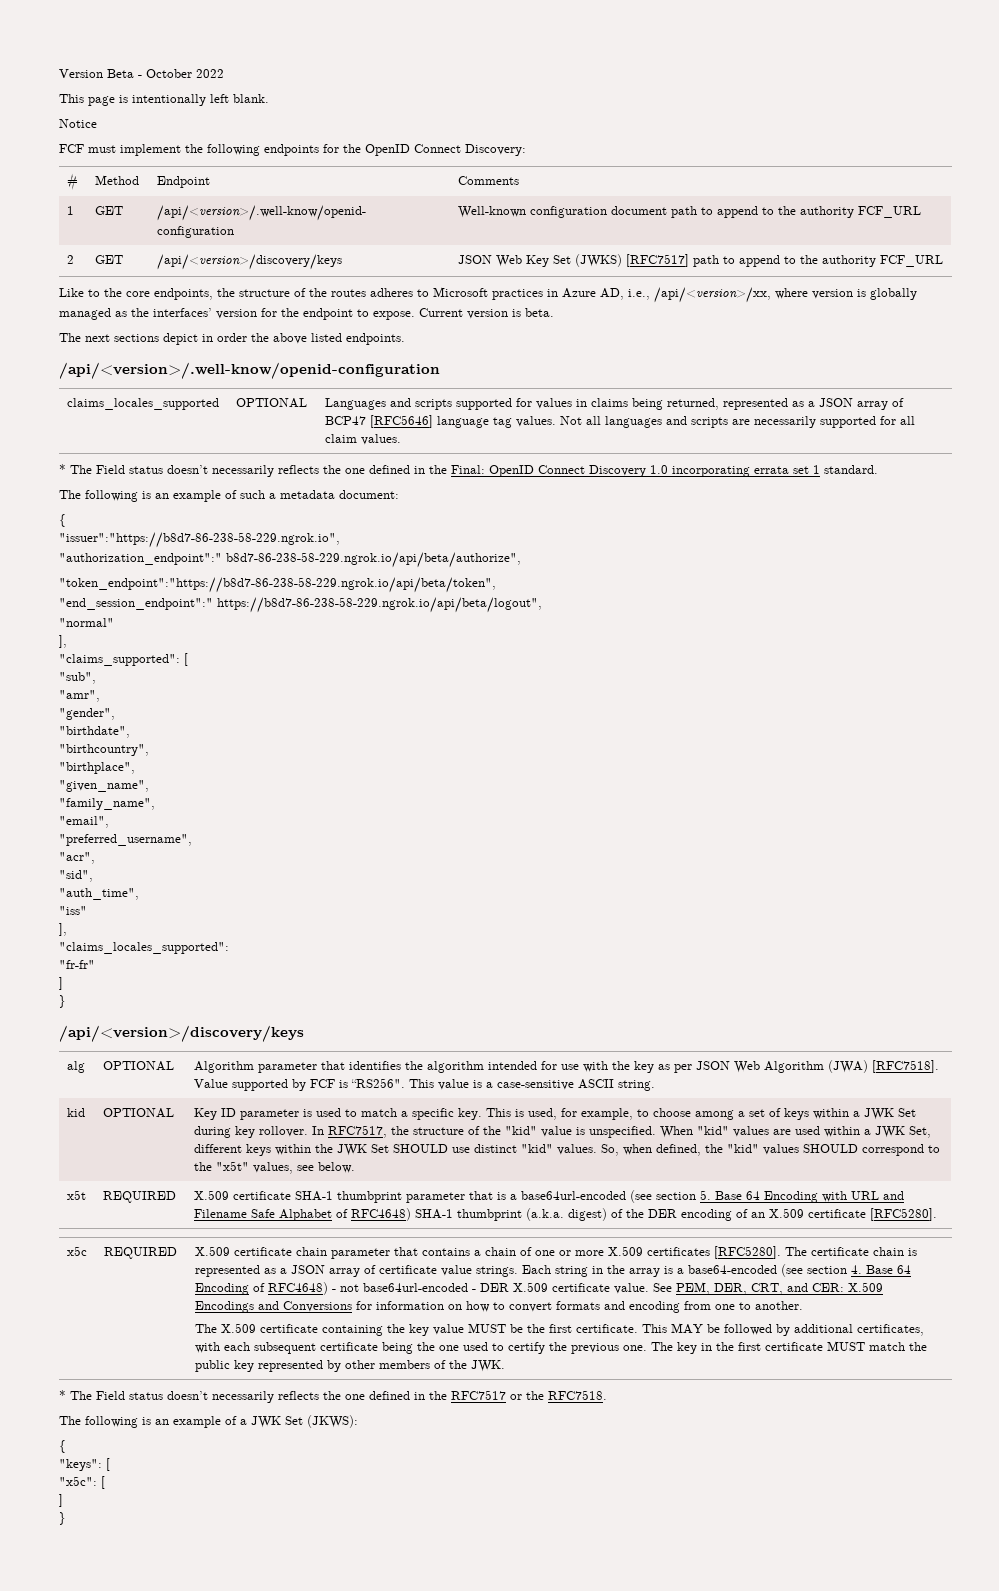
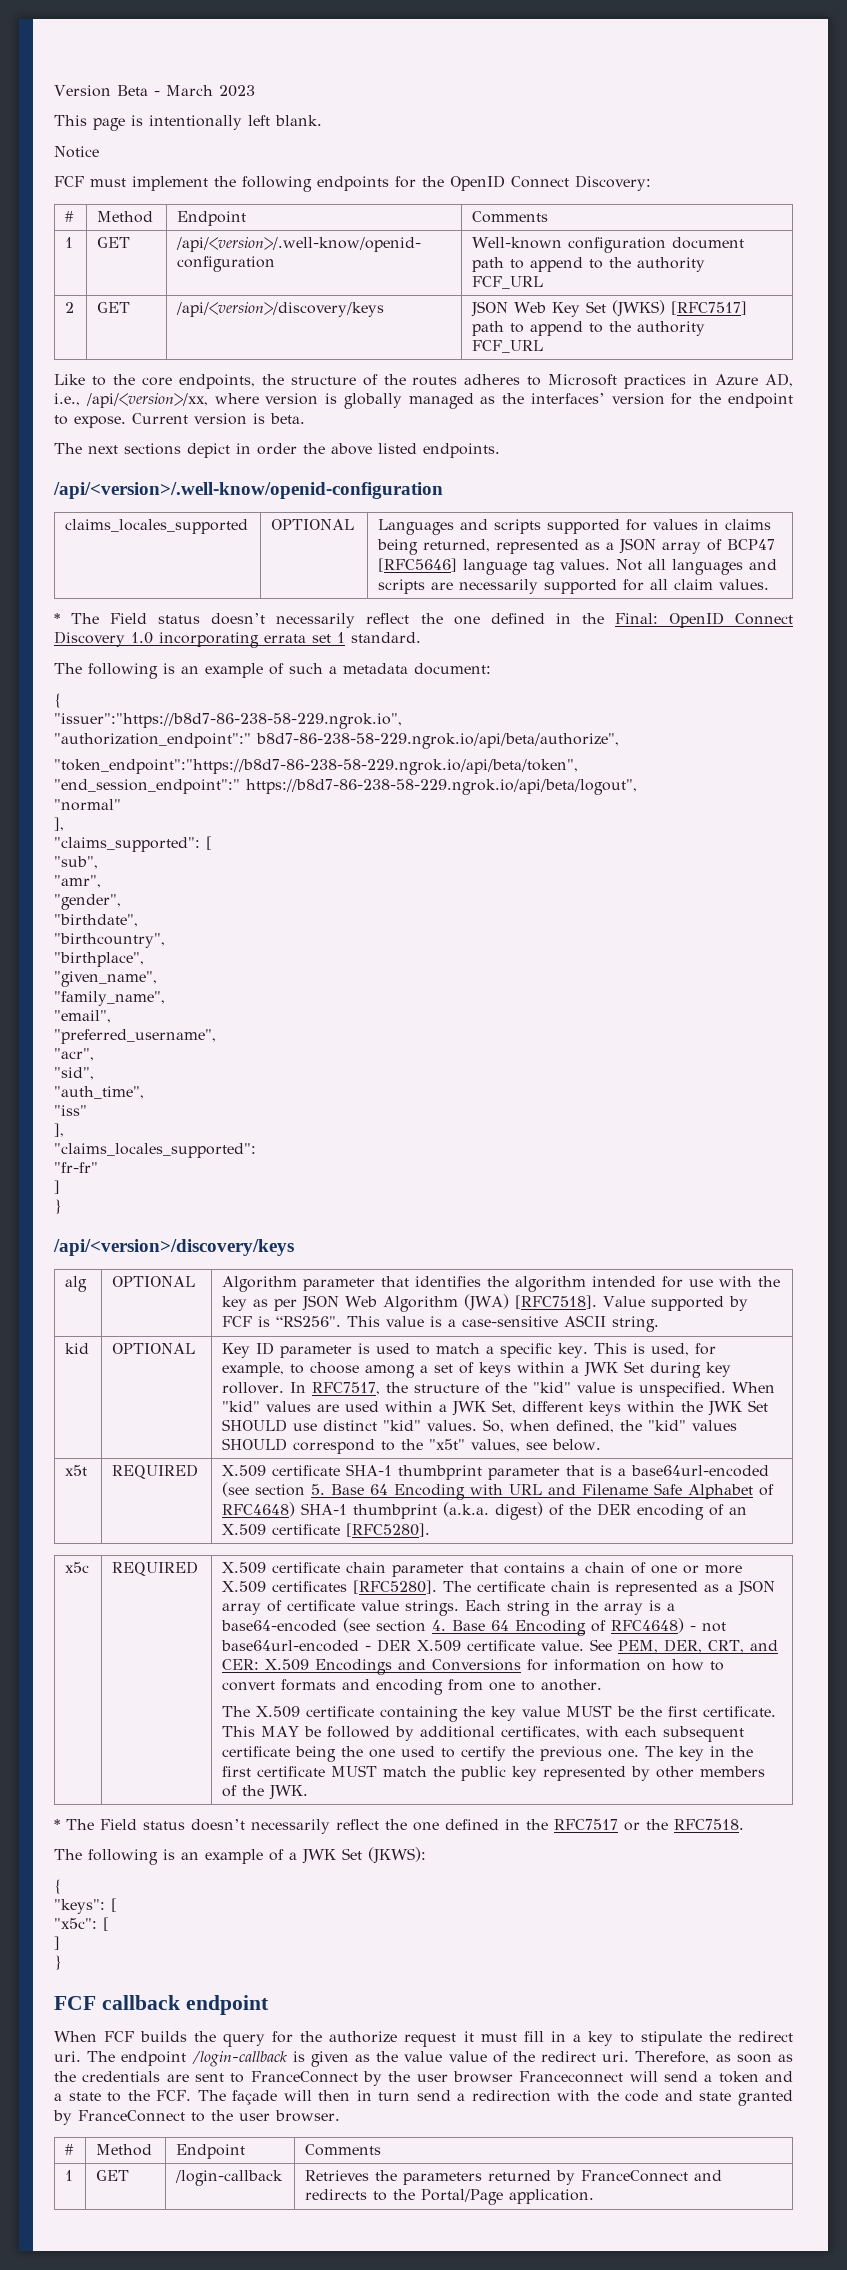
- Version Beta - October 2022
+ Version Beta - March 2023
- * The Field status doesn’t necessarily reflects the one defined in the Final: OpenID Connect Discovery 1.0 incorporating errata set 1 standard.
+ * The Field status doesn’t necessarily reflect the one defined in the Final: OpenID Connect Discovery 1.0 incorporating errata set 1 standard.
- * The Field status doesn’t necessarily reflects the one defined in the RFC7517 or the RFC7518.
+ * The Field status doesn’t necessarily reflect the one defined in the RFC7517 or the RFC7518.
+ FCF callback endpoint
+ When FCF builds the query for the authorize request it must fill in a key to stipulate the redirect uri. The endpoint /login-callback is given as the value value of the redirect uri. Therefore, as soon as the credentials are sent to FranceConnect by the user browser Franceconnect will send a token and a state to the FCF. The façade will then in turn send a redirection with the code and state granted by FranceConnect to the user browser.
+ # | Method | Endpoint | Comments
+ 1 | GET | /login-callback | Retrieves the parameters returned by FranceConnect and redirects to the Portal/Page application.

